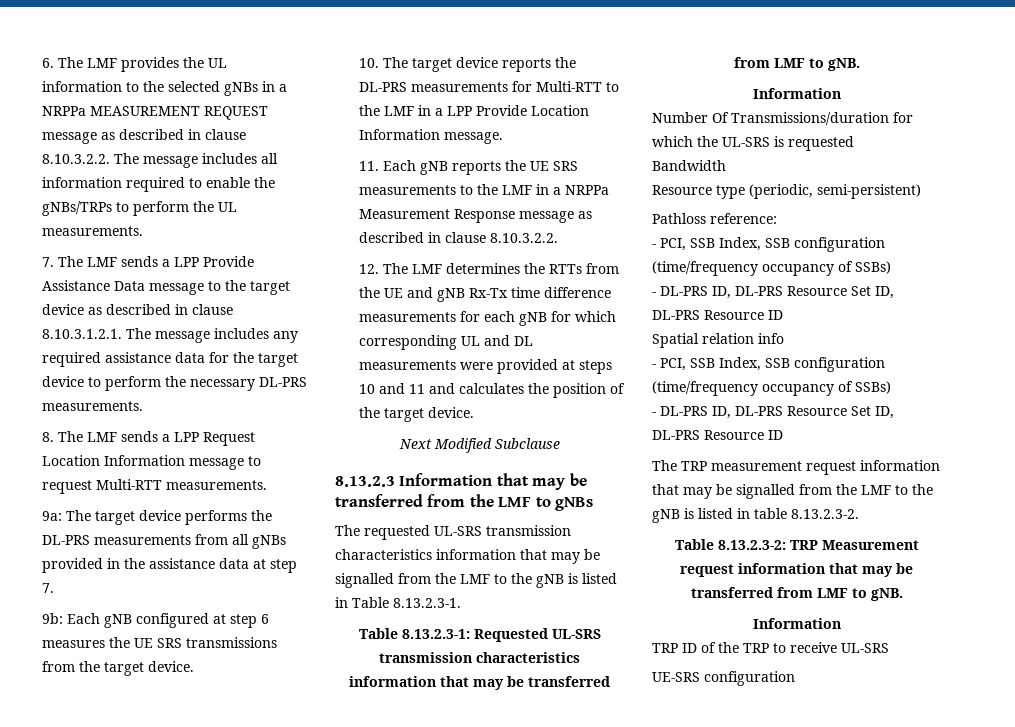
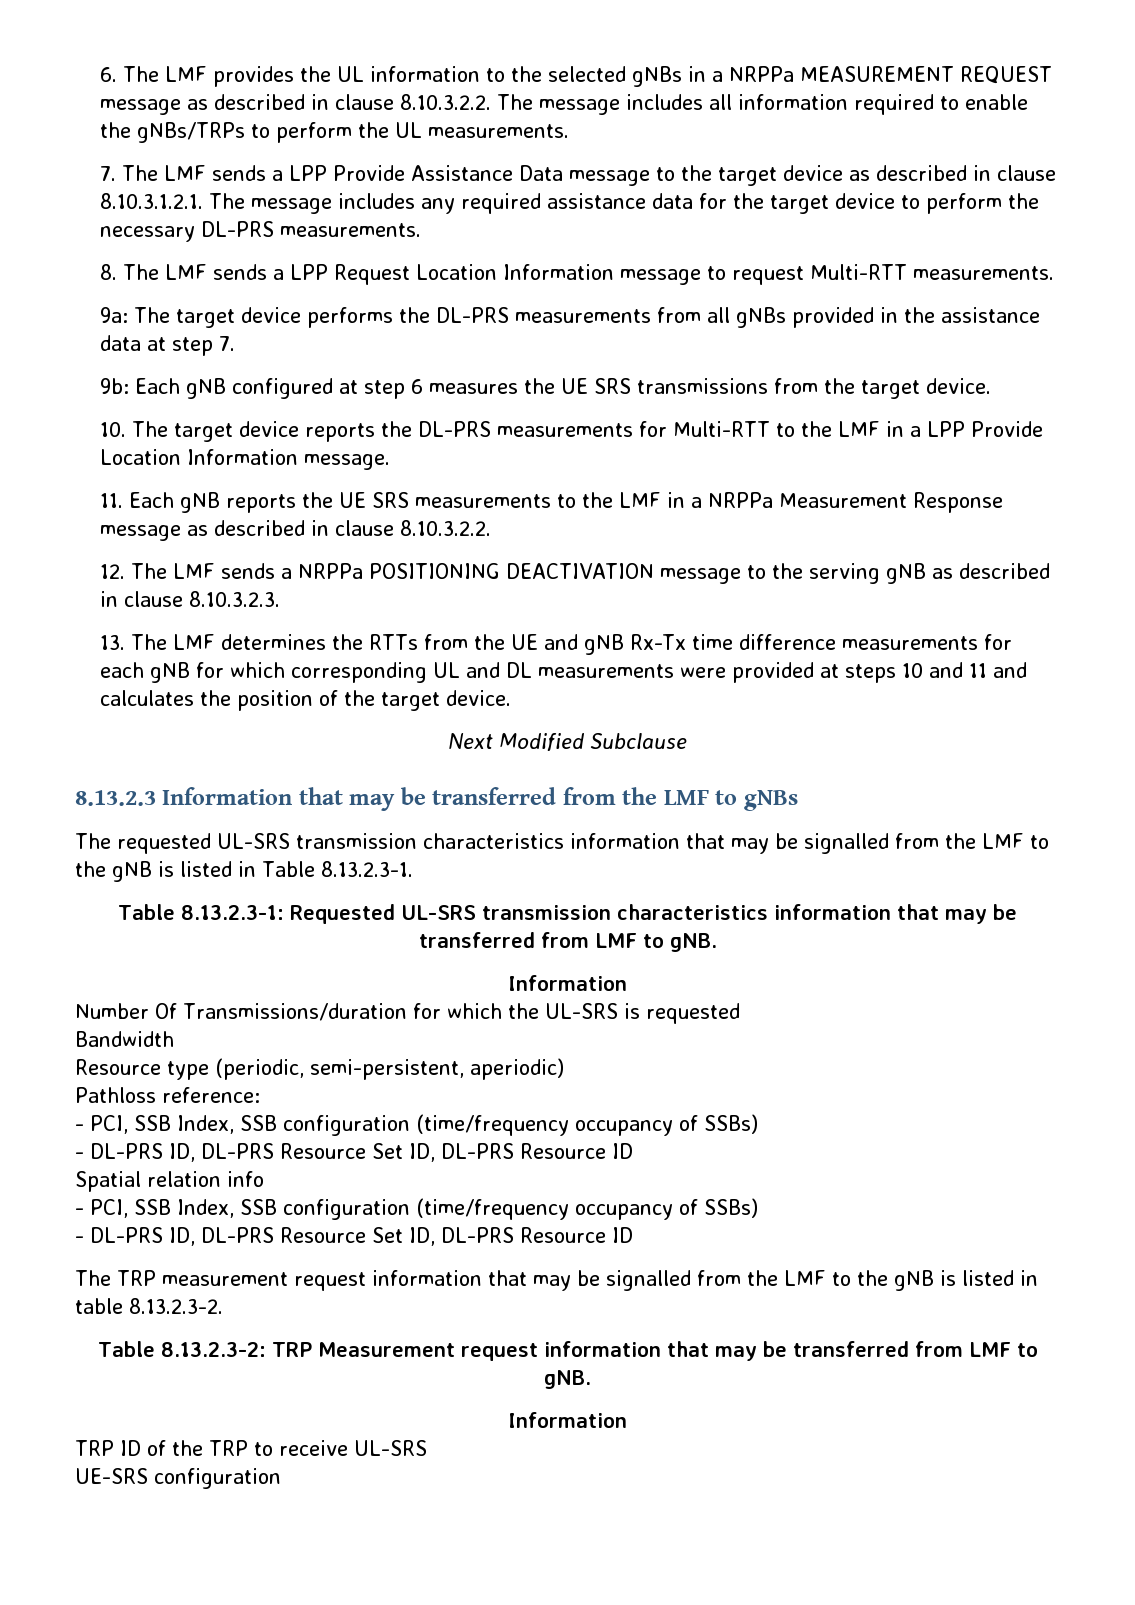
- 12. The LMF determines the RTTs from the UE and gNB Rx-Tx time difference measurements for each gNB for which corresponding UL and DL measurements were provided at steps 10 and 11 and calculates the position of the target device.
+ 12. The LMF sends a NRPPa POSITIONING DEACTIVATION message to the serving gNB as described in clause 8.10.3.2.3.
+ 13. The LMF determines the RTTs from the UE and gNB Rx-Tx time difference measurements for each gNB for which corresponding UL and DL measurements were provided at steps 10 and 11 and calculates the position of the target device.
- Resource type (periodic, semi-persistent)
+ Resource type (periodic, semi-persistent, aperiodic)

